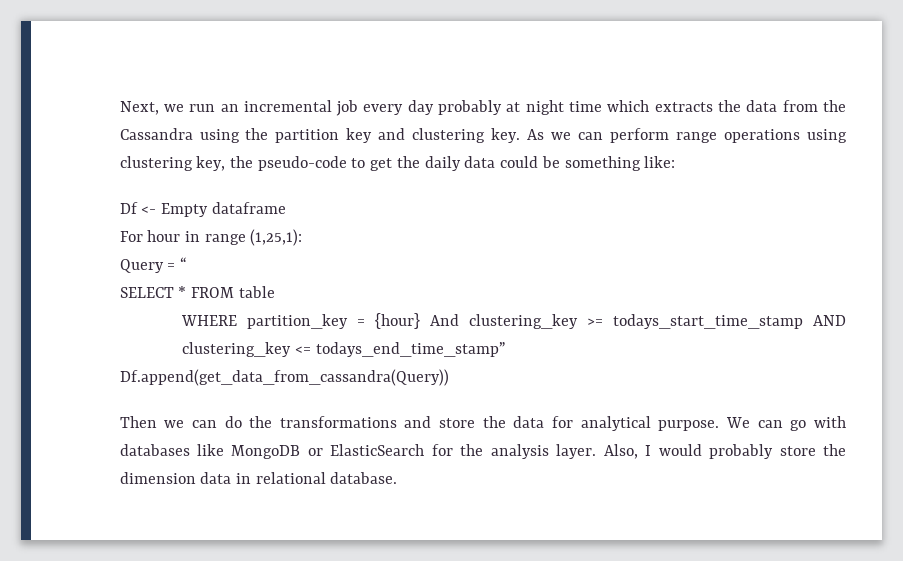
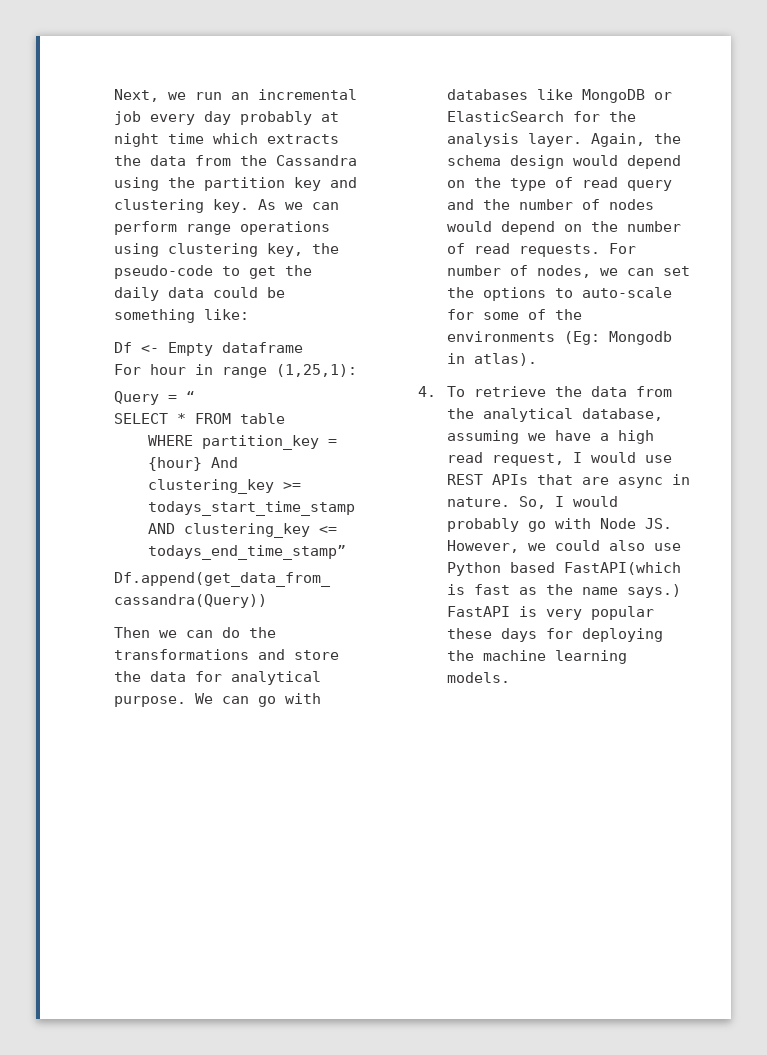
- Also, I would probably store the dimension data in relational database.
+ Again, the schema design would depend on the type of read query and the number of nodes would depend on the number of read requests. For number of nodes, we can set the options to auto-scale for some of the environments (Eg: Mongodb in atlas).
+ 4. To retrieve the data from the analytical database, assuming we have a high read request, I would use REST APIs that are async in nature. So, I would probably go with Node JS. However, we could also use Python based FastAPI(which is fast as the name says.) FastAPI is very popular these days for deploying the machine learning models.

